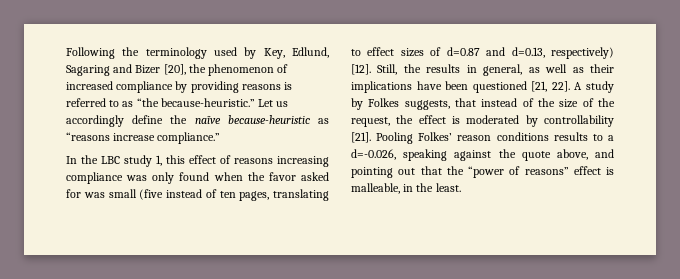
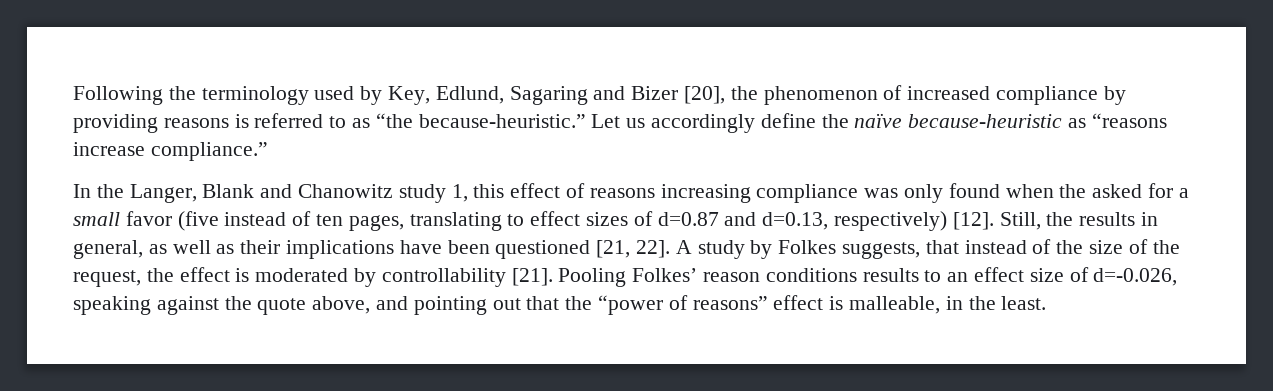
- In the LBC study 1, this effect of reasons increasing compliance was only found when the favor asked for was small (five instead of ten pages, translating to effect sizes of d=0.87 and d=0.13, respectively) [12].
+ In the Langer, Blank and Chanowitz study 1, this effect of reasons increasing compliance was only found when the asked for a small favor (five instead of ten pages, translating to effect sizes of d=0.87 and d=0.13, respectively) [12].
- Pooling Folkes’ reason conditions results to a d=-0.026, speaking against the quote above, and pointing out that the “power of reasons” effect is malleable, in the least.
+ Pooling Folkes’ reason conditions results to an effect size of d=-0.026, speaking against the quote above, and pointing out that the “power of reasons” effect is malleable, in the least.

